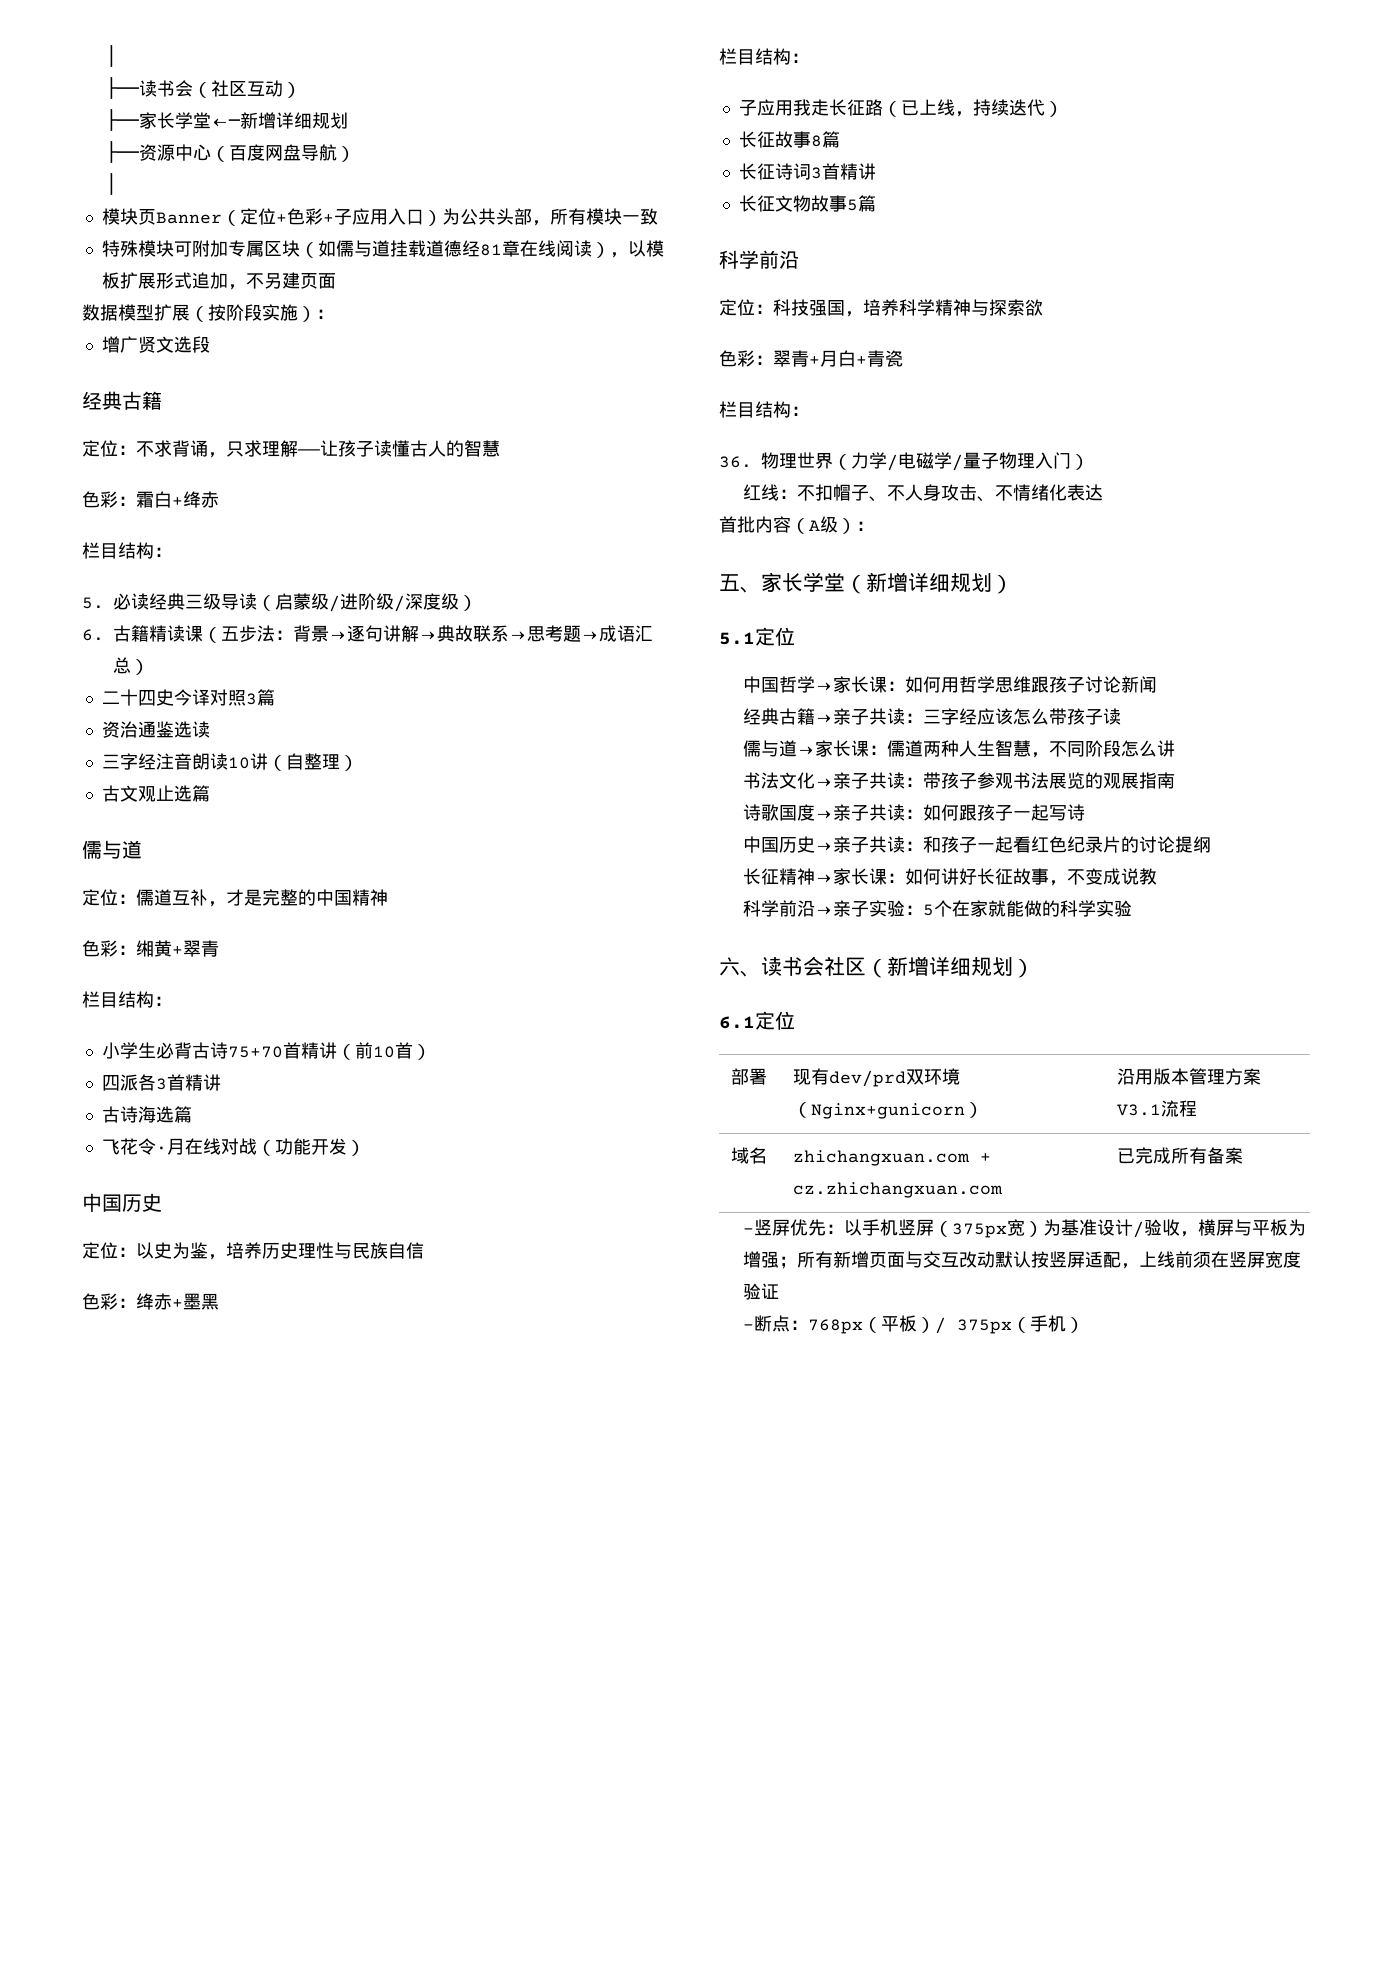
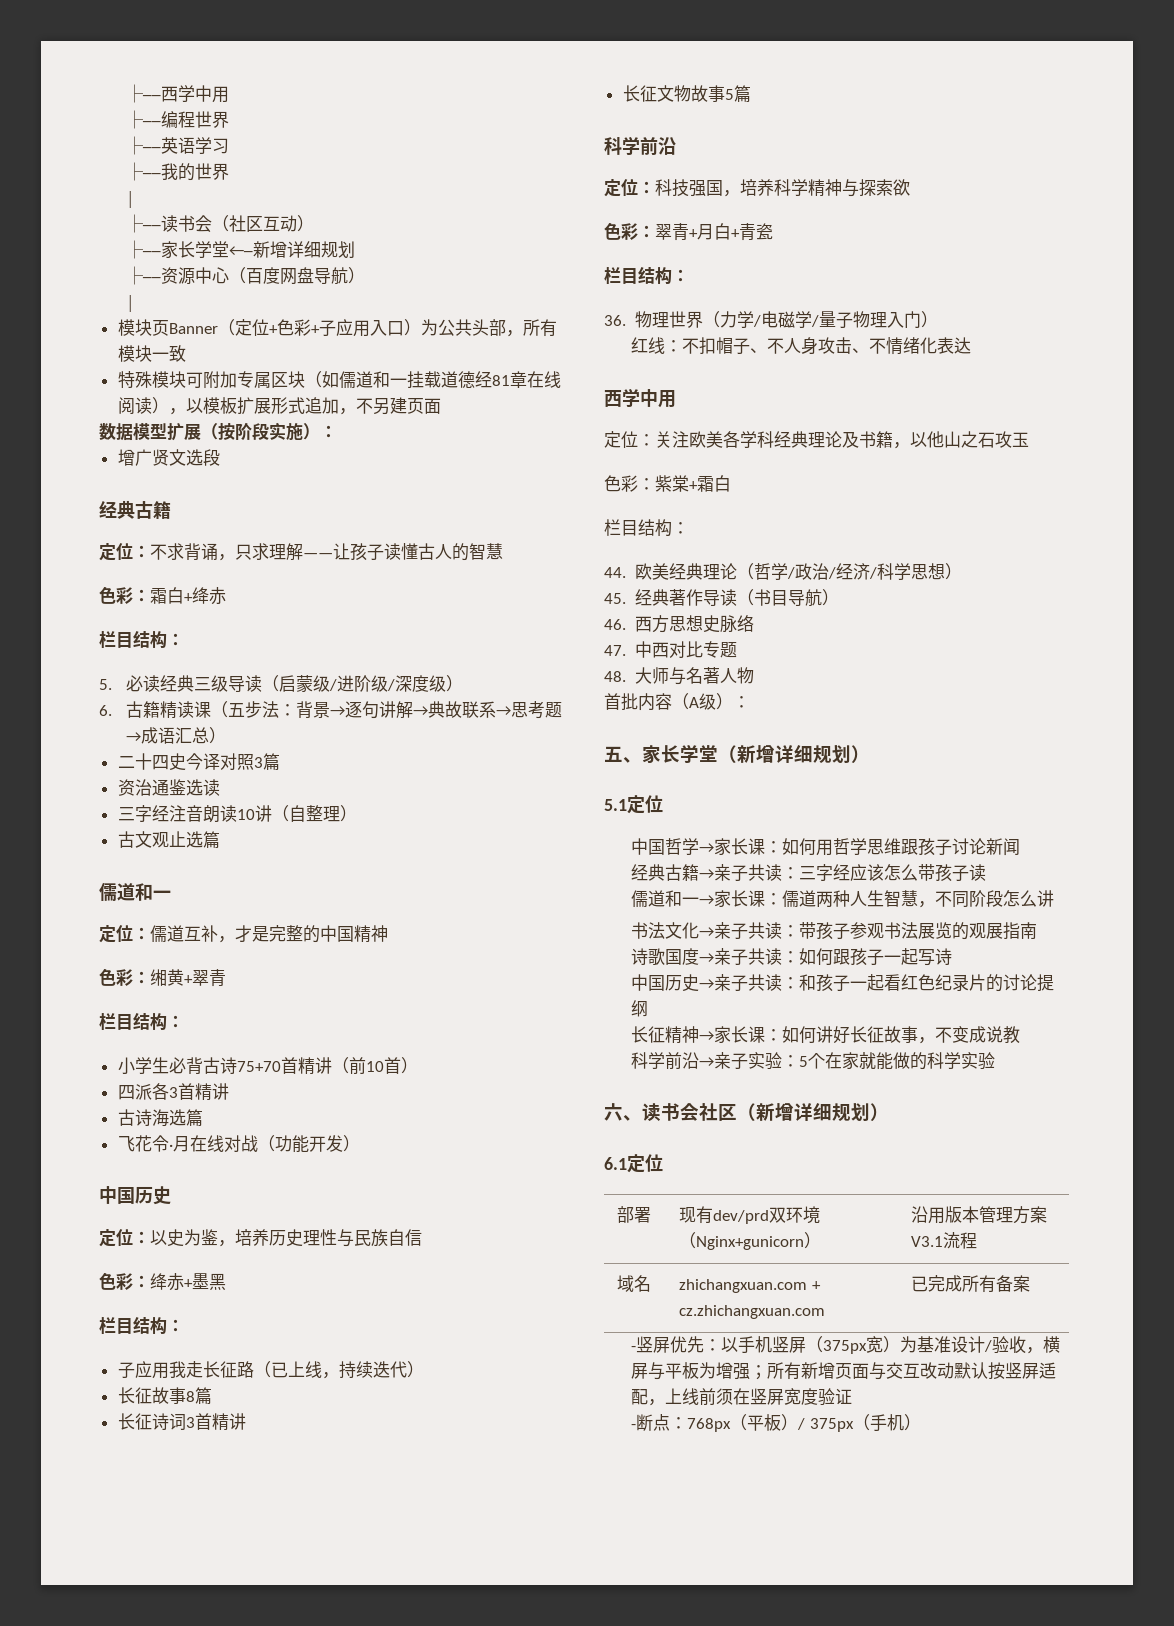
+ ├──西学中用
+ ├──编程世界
+ ├──英语学习
+ ├──我的世界
- 特殊模块可附加专属区块（如儒与道挂载道德经81章在线阅读），以模板扩展形式追加，不另建页面
+ 特殊模块可附加专属区块（如儒道和一挂载道德经81章在线阅读），以模板扩展形式追加，不另建页面
  古文观止选篇
- 儒与道
+ 儒道和一
  红线：不扣帽子、不人身攻击、不情绪化表达
+ 西学中用
+ 定位：关注欧美各学科经典理论及书籍，以他山之石攻玉
+ 色彩：紫棠+霜白
+ 栏目结构：
+ 44.欧美经典理论（哲学/政治/经济/科学思想）
+ 45.经典著作导读（书目导航）
+ 46.西方思想史脉络
+ 47.中西对比专题
+ 48.大师与名著人物
- 儒与道→家长课：儒道两种人生智慧，不同阶段怎么讲
+ 儒道和一→家长课：儒道两种人生智慧，不同阶段怎么讲

